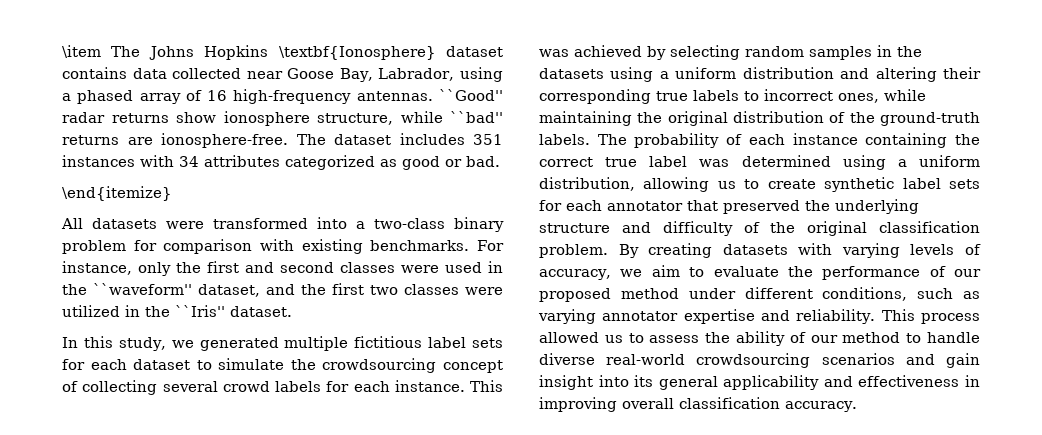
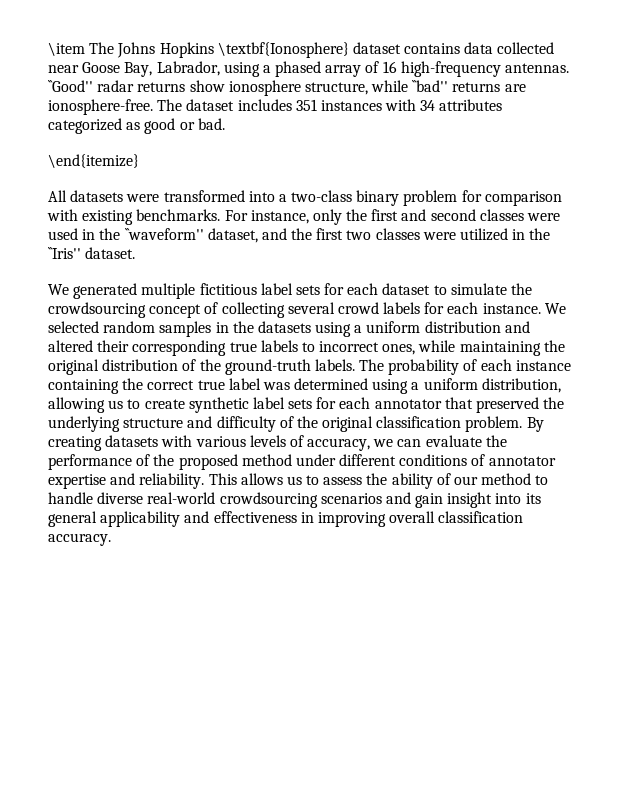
- In this study, we generated multiple fictitious label sets for each dataset to simulate the crowdsourcing concept of collecting several crowd labels for each instance.
+ We generated multiple fictitious label sets for each dataset to simulate the crowdsourcing concept of collecting several crowd labels for each instance.
- This was achieved by selecting random samples in the datasets using a uniform distribution and altering their corresponding true labels to incorrect ones, while maintaining the original distribution of the ground-truth labels.
+ We selected random samples in the datasets using a uniform distribution and altered their corresponding true labels to incorrect ones, while maintaining the original distribution of the ground-truth labels.
- By creating datasets with varying levels of accuracy, we aim to evaluate the performance of our proposed method under different conditions, such as varying annotator expertise and reliability.
+ By creating datasets with various levels of accuracy, we can evaluate the performance of the proposed method under different conditions of annotator expertise and reliability.
- This process allowed us to assess the ability of our method to handle diverse real-world crowdsourcing scenarios and gain insight into its general applicability and effectiveness in improving overall classification accuracy.
+ This allows us to assess the ability of our method to handle diverse real-world crowdsourcing scenarios and gain insight into its general applicability and effectiveness in improving overall classification accuracy.

